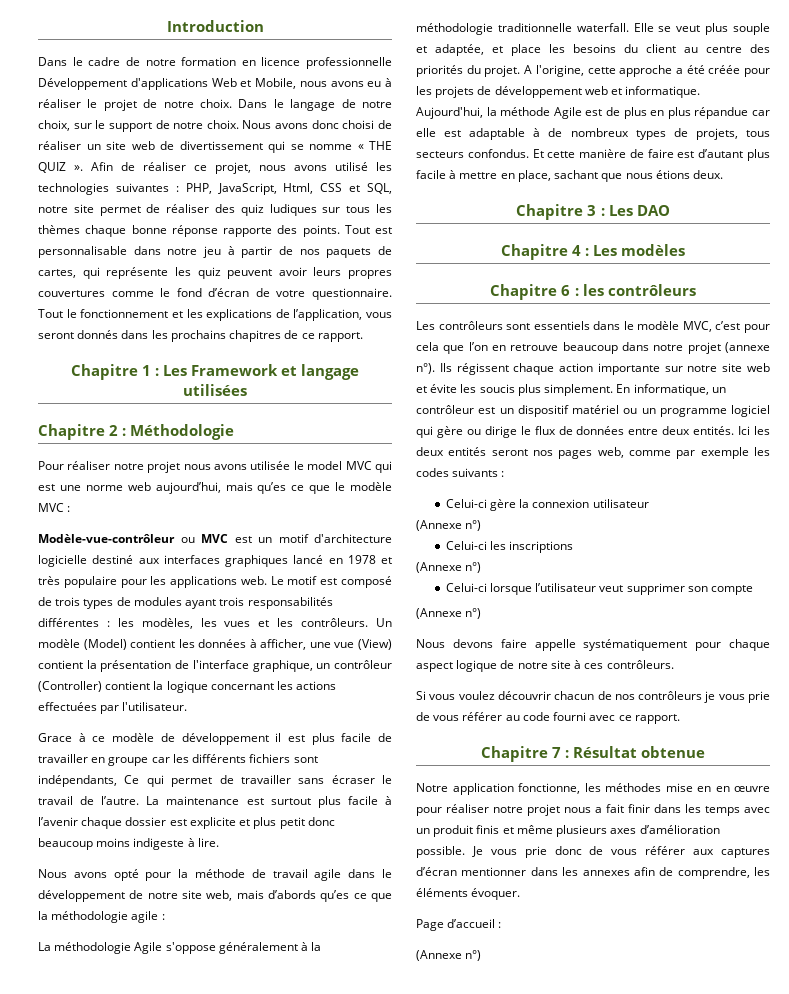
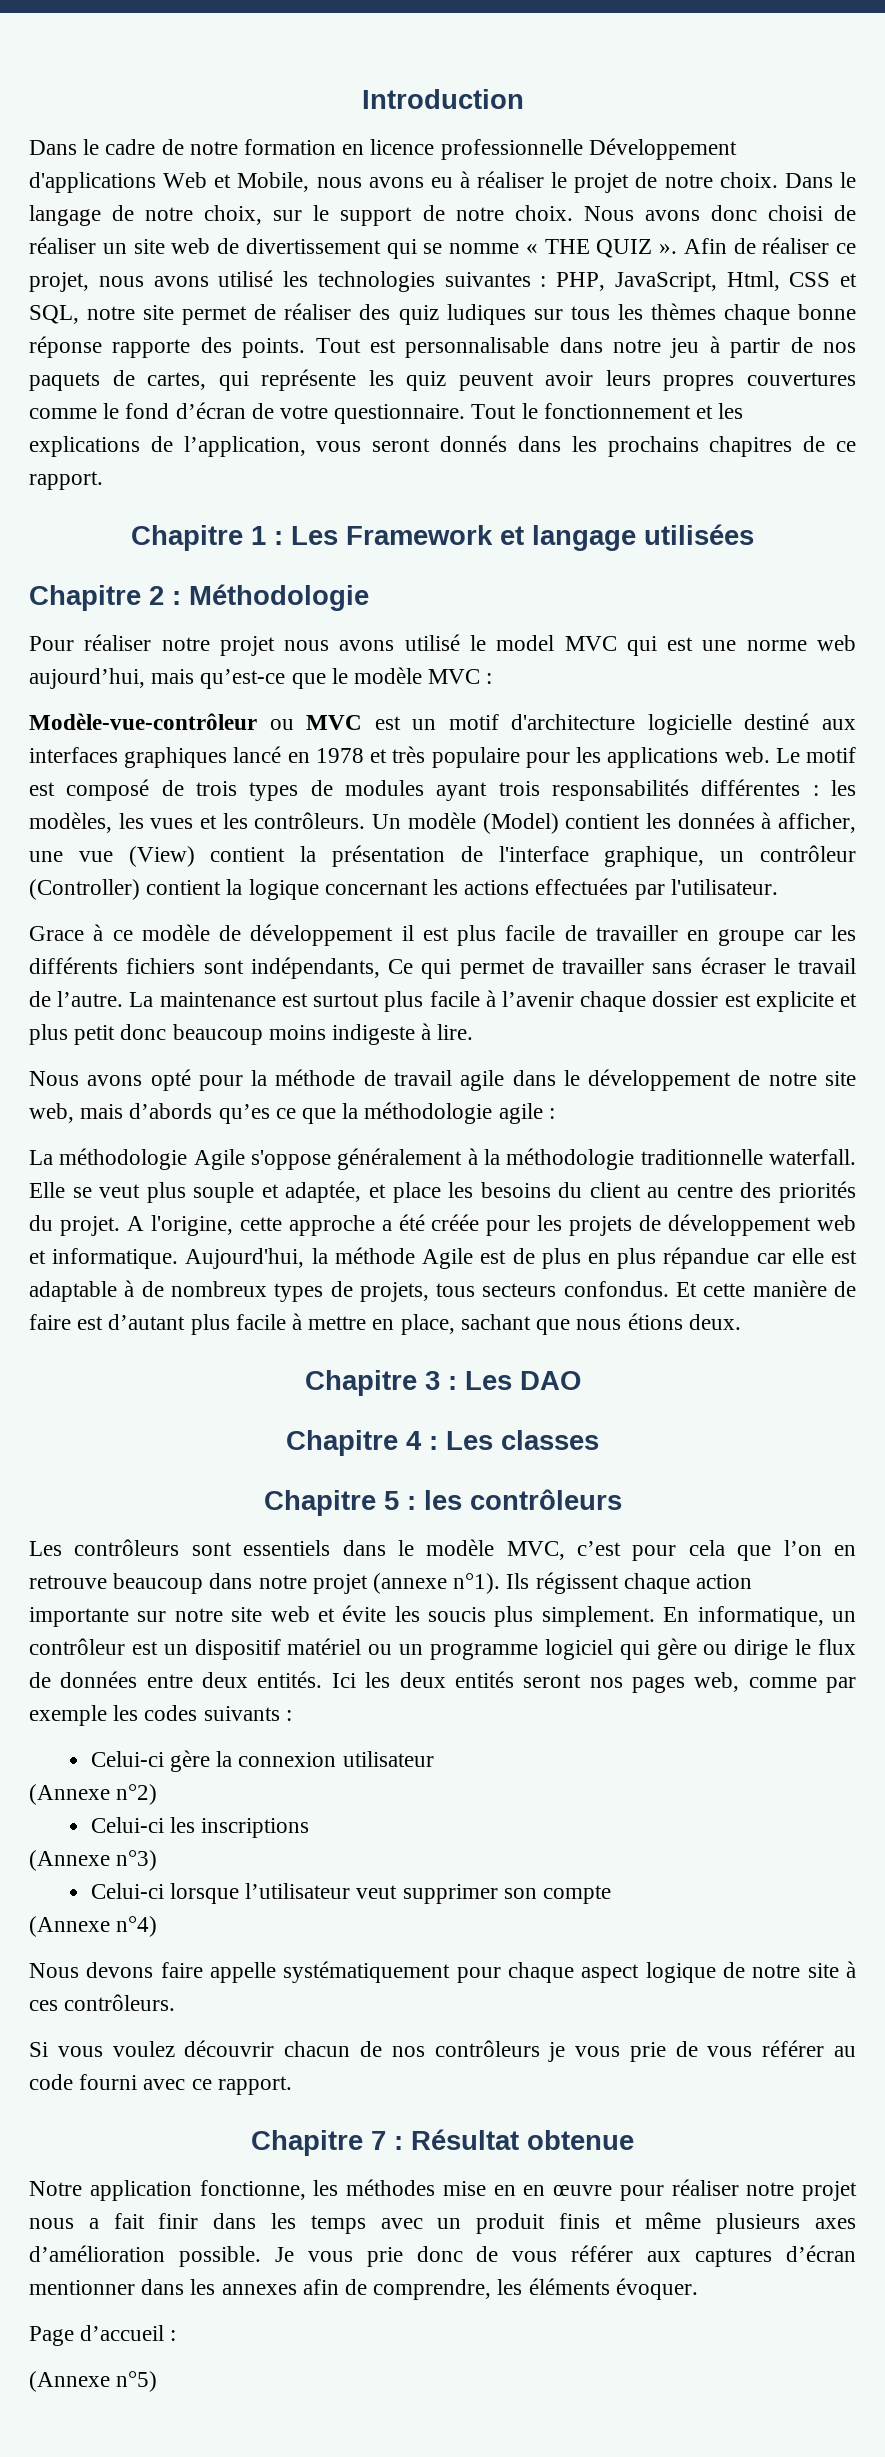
- Pour réaliser notre projet nous avons utilisée le model MVC qui est une norme web aujourd’hui, mais qu’es ce que le modèle MVC :
+ Pour réaliser notre projet nous avons utilisé le model MVC qui est une norme web aujourd’hui, mais qu’est-ce que le modèle MVC :
- Chapitre 4 : Les modèles
- Chapitre 6 : les contrôleurs
+ Chapitre 4 : Les classes
+ Chapitre 5 : les contrôleurs
- Les contrôleurs sont essentiels dans le modèle MVC, c’est pour cela que l’on en retrouve beaucoup dans notre projet (annexe n°).
+ Les contrôleurs sont essentiels dans le modèle MVC, c’est pour cela que l’on en retrouve beaucoup dans notre projet (annexe n°1).
  Celui-ci gère la connexion utilisateur
- (Annexe n°)
+ (Annexe n°2)
  Celui-ci les inscriptions
- (Annexe n°)
+ (Annexe n°3)
  Celui-ci lorsque l’utilisateur veut supprimer son compte
- (Annexe n°)
+ (Annexe n°4)
  Page d’accueil :
- (Annexe n°)
+ (Annexe n°5)

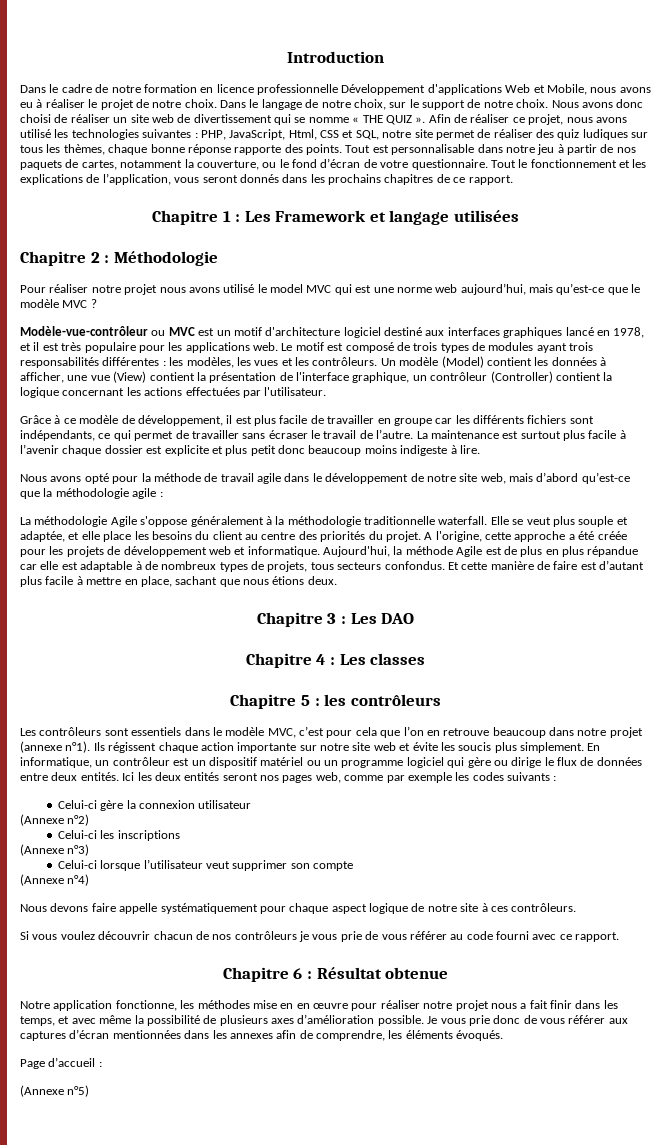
- Afin de réaliser ce projet, nous avons utilisé les technologies suivantes : PHP, JavaScript, Html, CSS et SQL, notre site permet de réaliser des quiz ludiques sur tous les thèmes chaque bonne réponse rapporte des points.
+ Afin de réaliser ce projet, nous avons utilisé les technologies suivantes : PHP, JavaScript, Html, CSS et SQL, notre site permet de réaliser des quiz ludiques sur tous les thèmes, chaque bonne réponse rapporte des points.
- Tout est personnalisable dans notre jeu à partir de nos paquets de cartes, qui représente les quiz peuvent avoir leurs propres couvertures comme le fond d’écran de votre questionnaire.
+ Tout est personnalisable dans notre jeu à partir de nos paquets de cartes, notamment la couverture, ou le fond d’écran de votre questionnaire.
- Pour réaliser notre projet nous avons utilisé le model MVC qui est une norme web aujourd’hui, mais qu’est-ce que le modèle MVC :
+ Pour réaliser notre projet nous avons utilisé le model MVC qui est une norme web aujourd’hui, mais qu’est-ce que le modèle MVC ?
- Modèle-vue-contrôleur ou MVC est un motif d'architecture logicielle destiné aux interfaces graphiques lancé en 1978 et très populaire pour les applications web.
+ Modèle-vue-contrôleur ou MVC est un motif d'architecture logiciel destiné aux interfaces graphiques lancé en 1978, et il est très populaire pour les applications web.
- Grace à ce modèle de développement il est plus facile de travailler en groupe car les différents fichiers sont indépendants, Ce qui permet de travailler sans écraser le travail de l’autre.
+ Grâce à ce modèle de développement, il est plus facile de travailler en groupe car les différents fichiers sont indépendants, ce qui permet de travailler sans écraser le travail de l’autre.
- Nous avons opté pour la méthode de travail agile dans le développement de notre site web, mais d’abords qu’es ce que la méthodologie agile :
+ Nous avons opté pour la méthode de travail agile dans le développement de notre site web, mais d’abord qu’est-ce que la méthodologie agile :
- Elle se veut plus souple et adaptée, et place les besoins du client au centre des priorités du projet.
+ Elle se veut plus souple et adaptée, et elle place les besoins du client au centre des priorités du projet.
- Chapitre 7 : Résultat obtenue
+ Chapitre 6 : Résultat obtenue
- Notre application fonctionne, les méthodes mise en en œuvre pour réaliser notre projet nous a fait finir dans les temps avec un produit finis et même plusieurs axes d’amélioration possible.
+ Notre application fonctionne, les méthodes mise en en œuvre pour réaliser notre projet nous a fait finir dans les temps, et avec même la possibilité de plusieurs axes d’amélioration possible.
- Je vous prie donc de vous référer aux captures d’écran mentionner dans les annexes afin de comprendre, les éléments évoquer.
+ Je vous prie donc de vous référer aux captures d’écran mentionnées dans les annexes afin de comprendre, les éléments évoqués.

